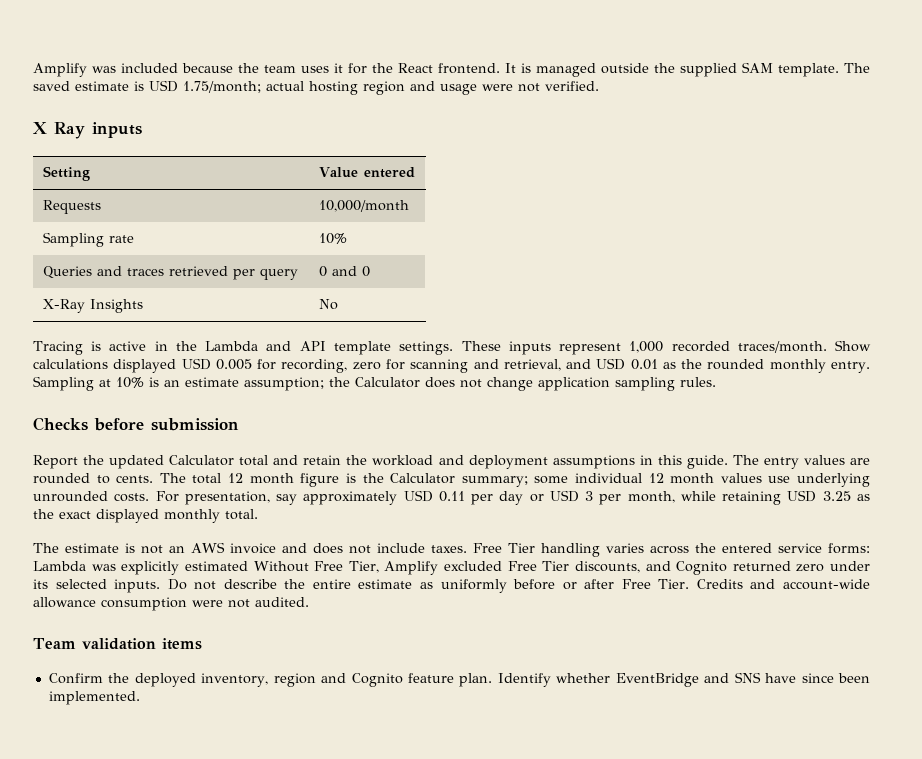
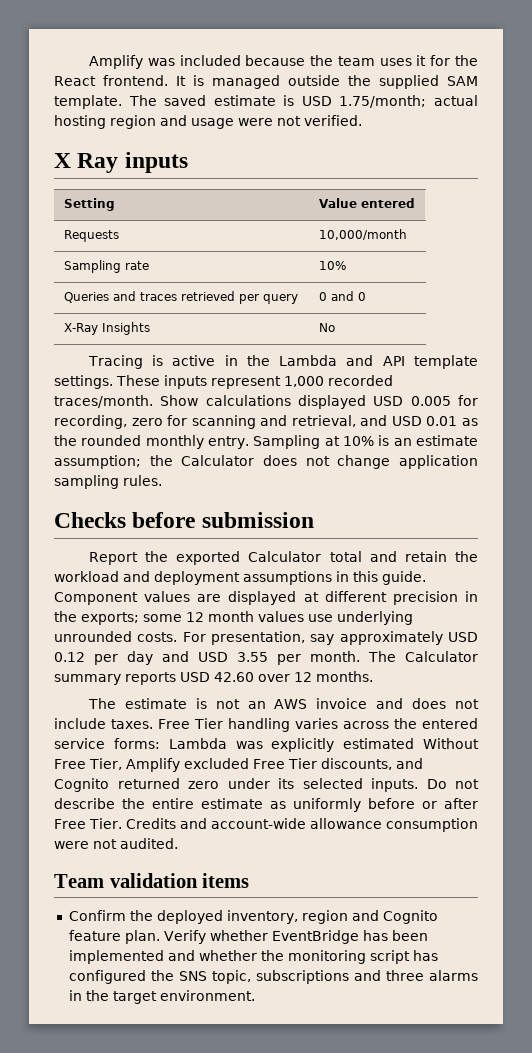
- Report the updated Calculator total and retain the workload and deployment assumptions in this guide.
+ Report the exported Calculator total and retain the workload and deployment assumptions in this guide.
- The entry values are rounded to cents. The total 12 month figure is the Calculator summary; some individual 12 month values use underlying unrounded costs.
+ Component values are displayed at different precision in the exports; some 12 month values use underlying unrounded costs.
- For presentation, say approximately USD 0.11 per day or USD 3 per month, while retaining USD 3.25 as the exact displayed monthly total.
+ For presentation, say approximately USD 0.12 per day and USD 3.55 per month. The Calculator summary reports USD 42.60 over 12 months.
- Identify whether EventBridge and SNS have since been implemented.
+ Verify whether EventBridge has been implemented and whether the monitoring script has configured the SNS topic, subscriptions and three alarms in the target environment.

